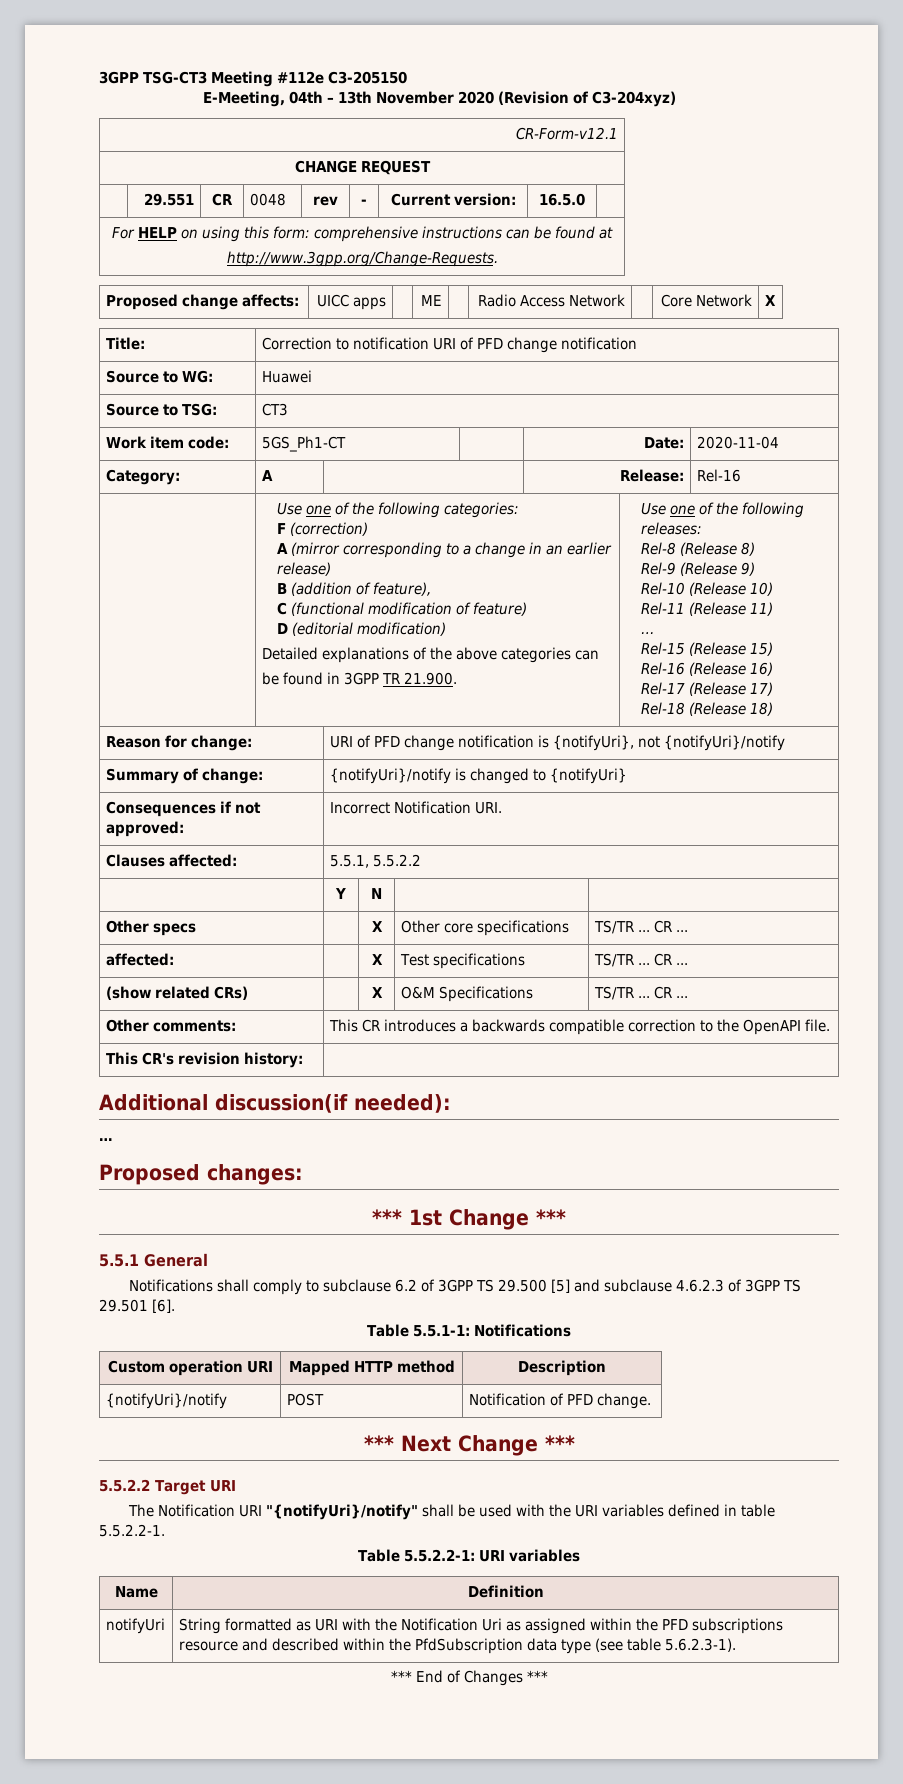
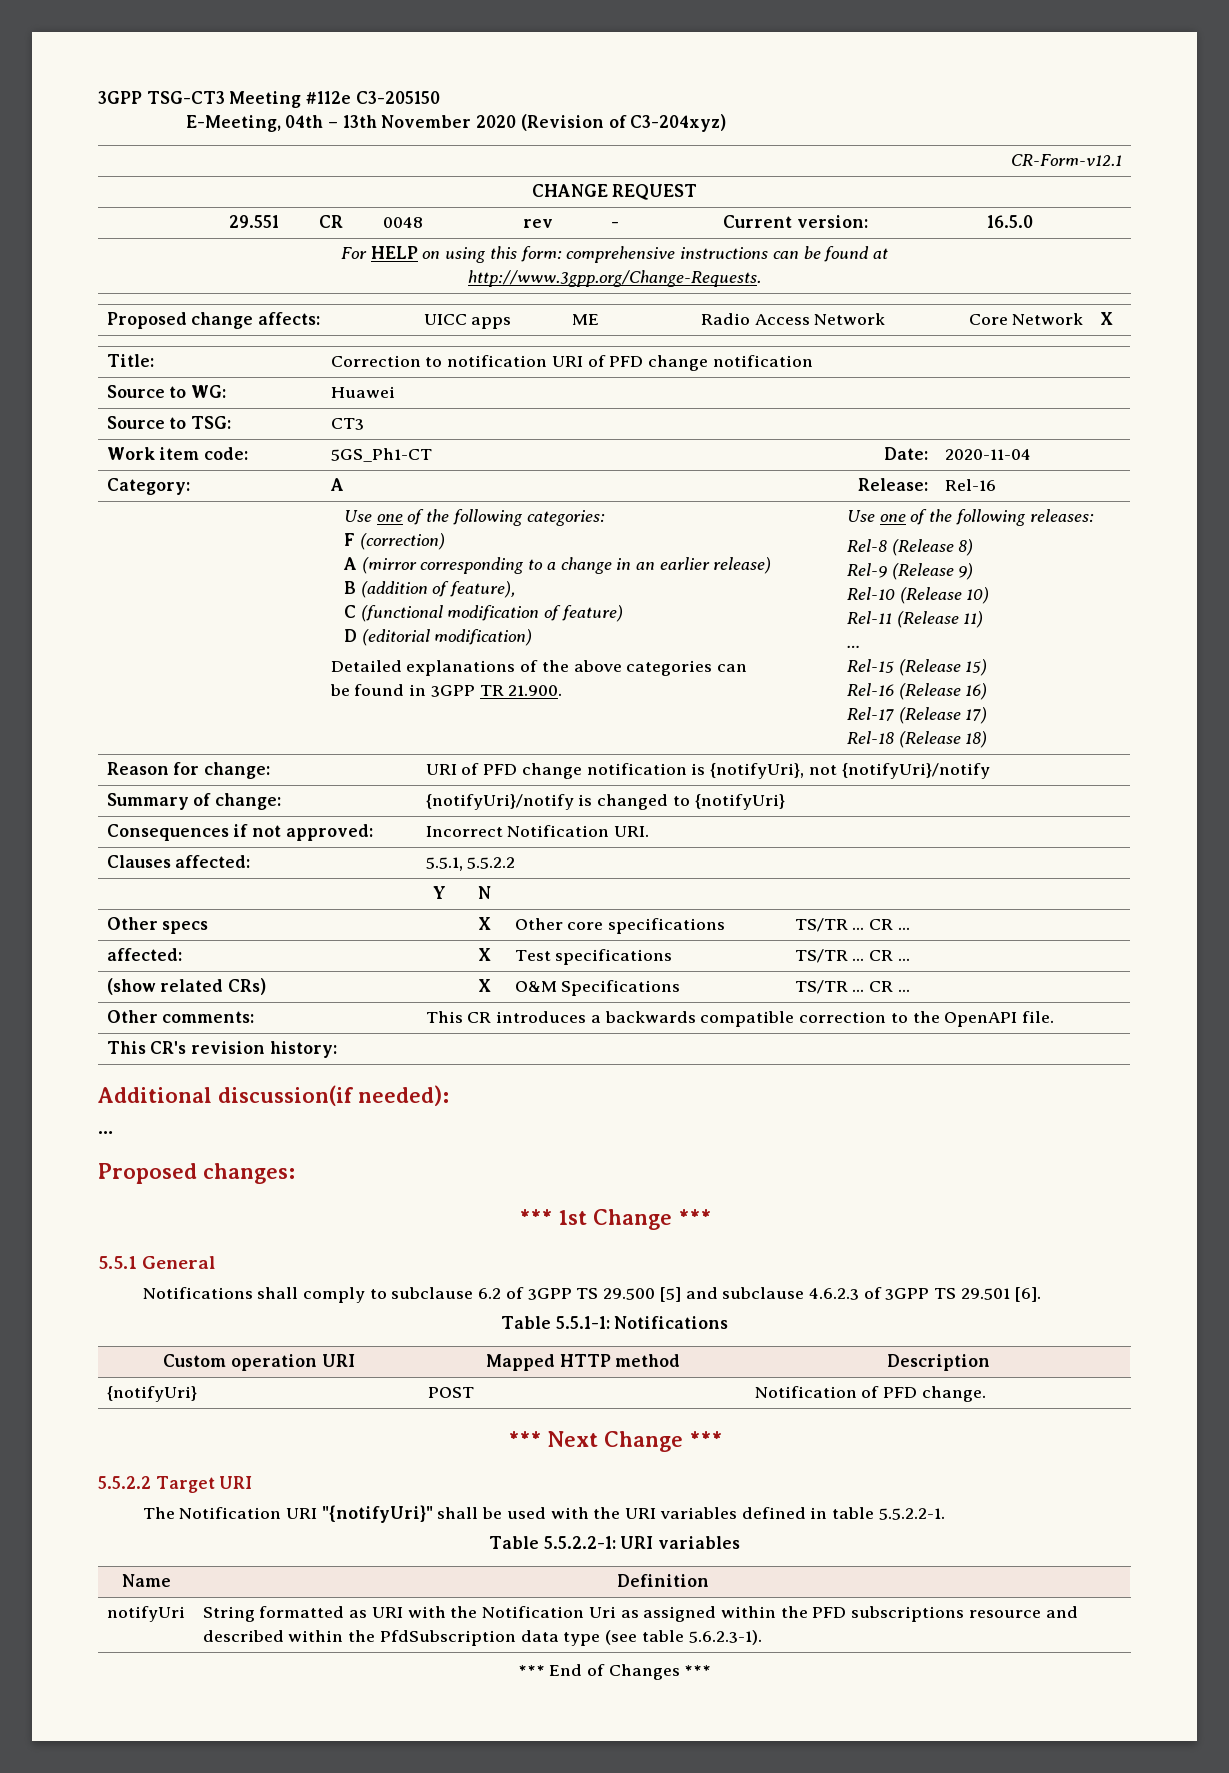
- {notifyUri}/notify | POST | Notification of PFD change.
+ {notifyUri} | POST | Notification of PFD change.
- The Notification URI "{notifyUri}/notify" shall be used with the URI variables defined in table 5.5.2.2-1.
+ The Notification URI "{notifyUri}" shall be used with the URI variables defined in table 5.5.2.2-1.

